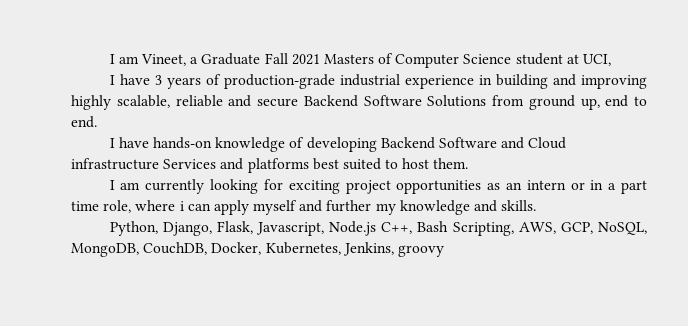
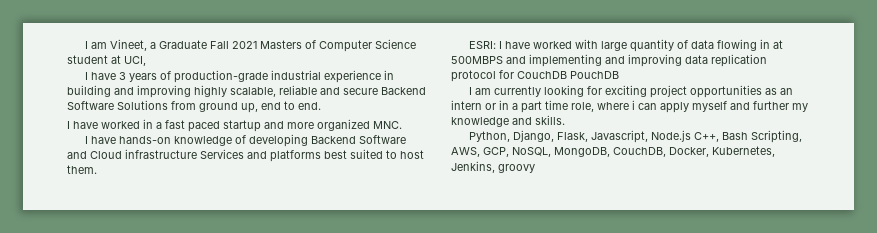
+ I have worked in a fast paced startup and more organized MNC.
+ ESRI: I have worked with large quantity of data flowing in at 500MBPS and implementing and improving data replication protocol for CouchDB PouchDB

